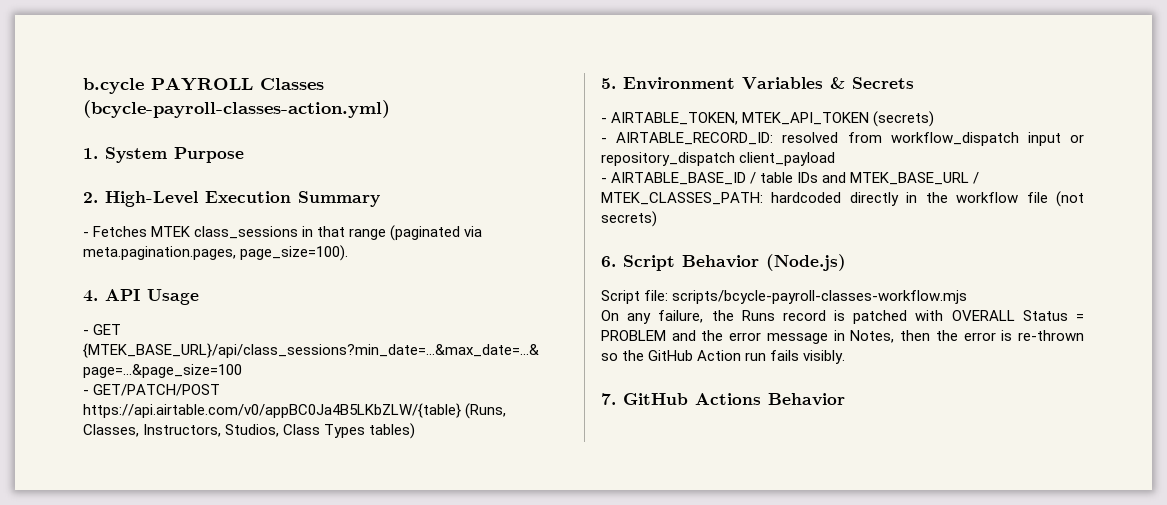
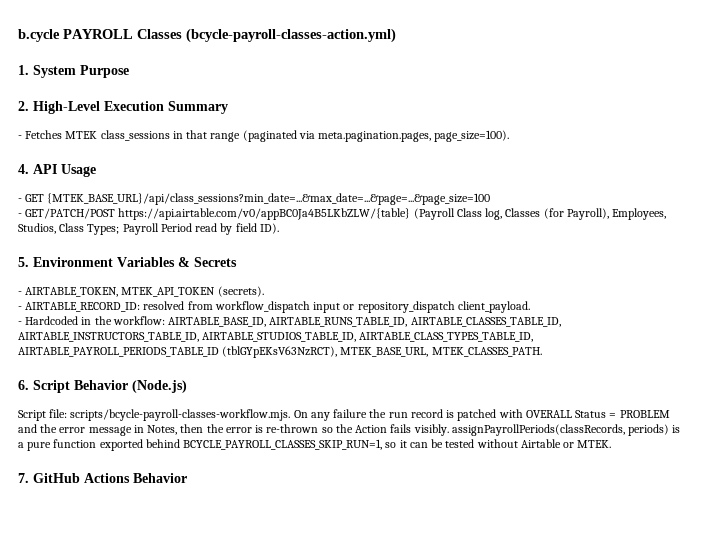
- - GET/PATCH/POST https://api.airtable.com/v0/appBC0Ja4B5LKbZLW/{table} (Runs, Classes, Instructors, Studios, Class Types tables)
+ - GET/PATCH/POST https://api.airtable.com/v0/appBC0Ja4B5LKbZLW/{table} (Payroll Class log, Classes (for Payroll), Employees, Studios, Class Types; Payroll Period read by field ID).
- - AIRTABLE_TOKEN, MTEK_API_TOKEN (secrets)
+ - AIRTABLE_TOKEN, MTEK_API_TOKEN (secrets).
- - AIRTABLE_RECORD_ID: resolved from workflow_dispatch input or repository_dispatch client_payload
- - AIRTABLE_BASE_ID / table IDs and MTEK_BASE_URL / MTEK_CLASSES_PATH: hardcoded directly in the workflow file (not secrets)
+ - AIRTABLE_RECORD_ID: resolved from workflow_dispatch input or repository_dispatch client_payload.
+ - Hardcoded in the workflow: AIRTABLE_BASE_ID, AIRTABLE_RUNS_TABLE_ID, AIRTABLE_CLASSES_TABLE_ID, AIRTABLE_INSTRUCTORS_TABLE_ID, AIRTABLE_STUDIOS_TABLE_ID, AIRTABLE_CLASS_TYPES_TABLE_ID, AIRTABLE_PAYROLL_PERIODS_TABLE_ID (tblGYpEKsV63NzRCT), MTEK_BASE_URL, MTEK_CLASSES_PATH.
- Script file: scripts/bcycle-payroll-classes-workflow.mjs
- On any failure, the Runs record is patched with OVERALL Status = PROBLEM and the error message in Notes, then the error is re-thrown so the GitHub Action run fails visibly.
+ Script file: scripts/bcycle-payroll-classes-workflow.mjs. On any failure the run record is patched with OVERALL Status = PROBLEM and the error message in Notes, then the error is re-thrown so the Action fails visibly. assignPayrollPeriods(classRecords, periods) is a pure function exported behind BCYCLE_PAYROLL_CLASSES_SKIP_RUN=1, so it can be tested without Airtable or MTEK.

